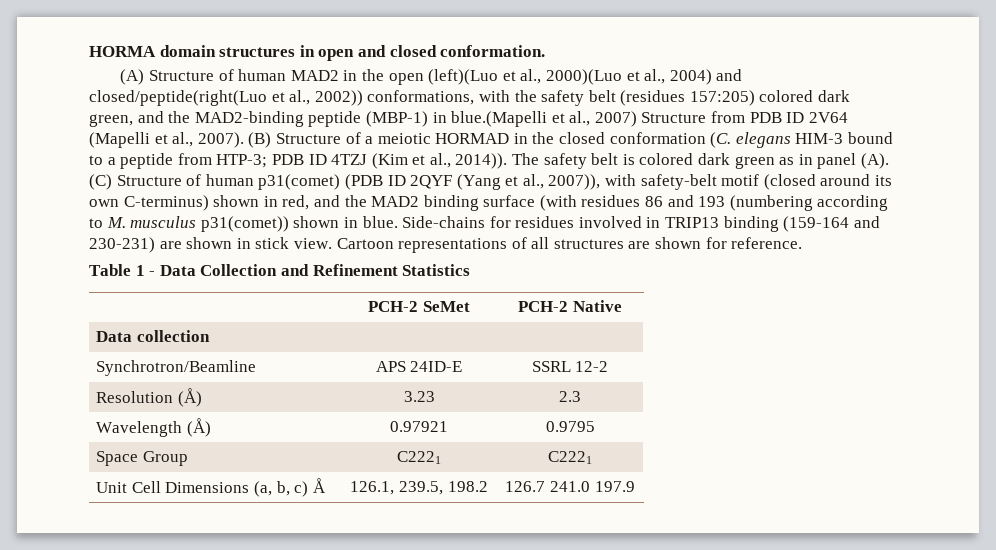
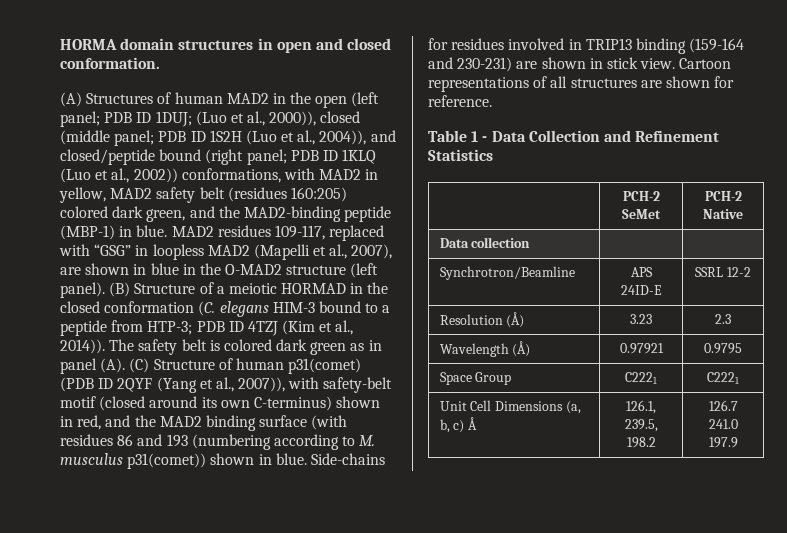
- (A) Structure of human MAD2 in the open (left)(Luo et al., 2000)(Luo et al., 2004) and closed/peptide(right(Luo et al., 2002)) conformations, with the safety belt (residues 157:205) colored dark green, and the MAD2-binding peptide (MBP-1) in blue.(Mapelli et al., 2007) Structure from PDB ID 2V64 (Mapelli et al., 2007).
+ (A) Structures of human MAD2 in the open (left panel; PDB ID 1DUJ; (Luo et al., 2000)), closed (middle panel; PDB ID 1S2H (Luo et al., 2004)), and closed/peptide bound (right panel; PDB ID 1KLQ (Luo et al., 2002)) conformations, with MAD2 in yellow, MAD2 safety belt (residues 160:205) colored dark green, and the MAD2-binding peptide (MBP-1) in blue. MAD2 residues 109-117, replaced with “GSG” in loopless MAD2 (Mapelli et al., 2007), are shown in blue in the O-MAD2 structure (left panel).

